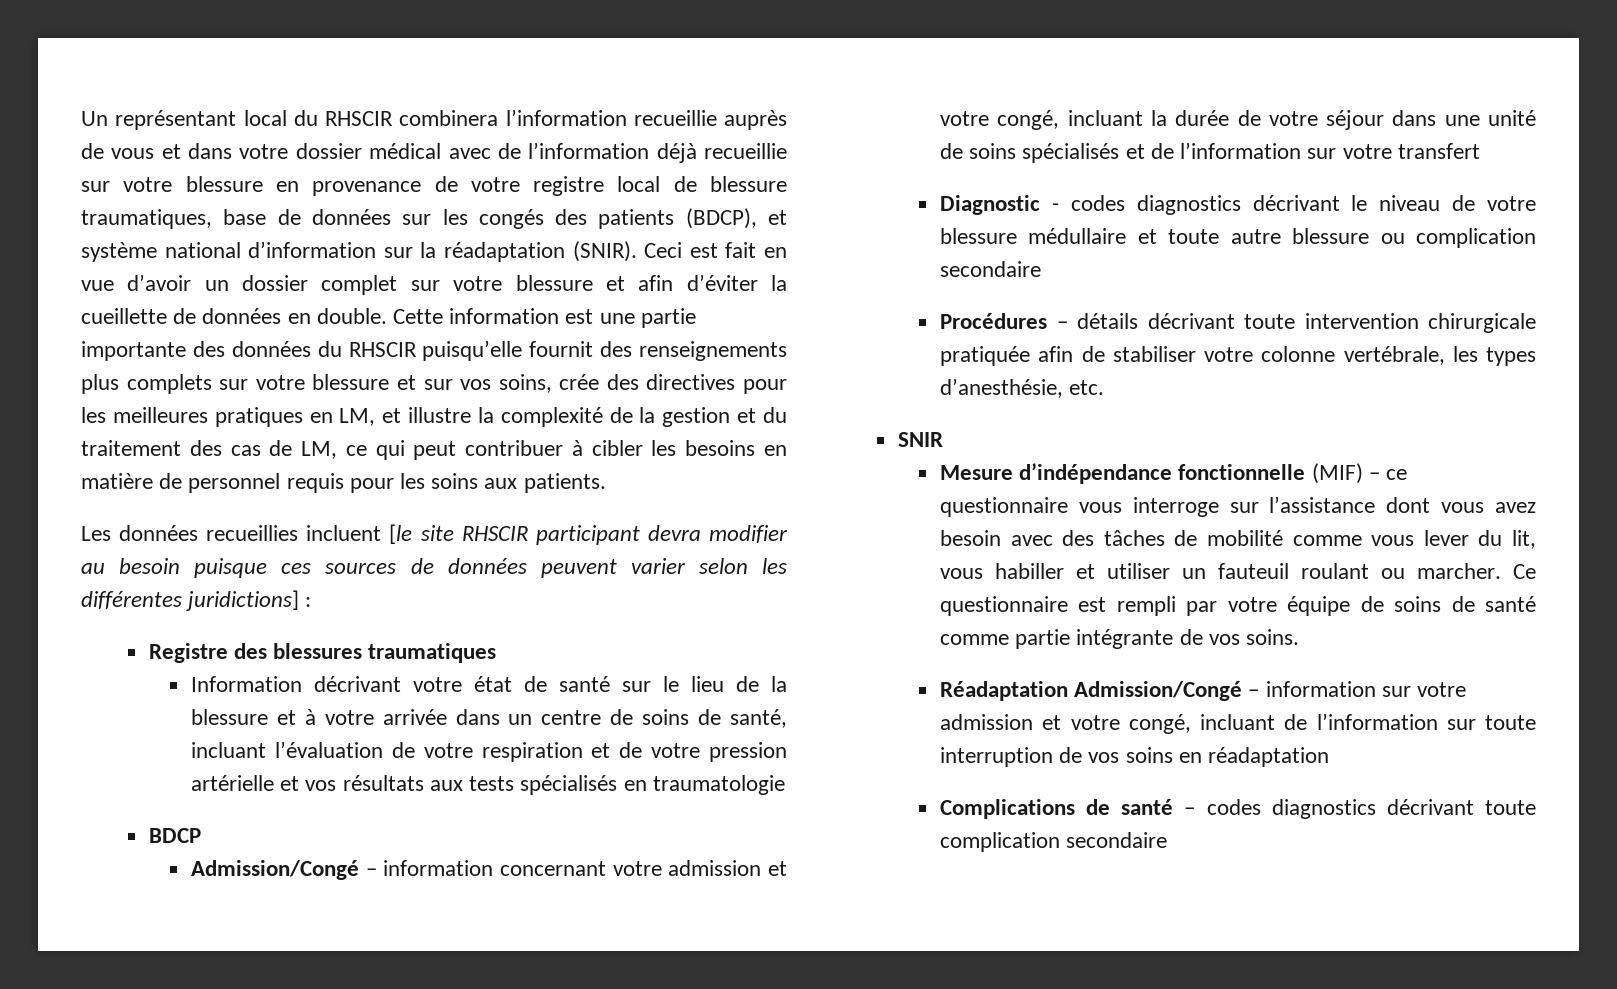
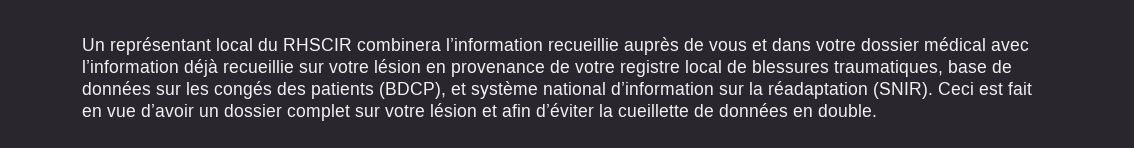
- Un représentant local du RHSCIR combinera l’information recueillie auprès de vous et dans votre dossier médical avec de l’information déjà recueillie sur votre blessure en provenance de votre registre local de blessure traumatiques, base de données sur les congés des patients (BDCP), et système national d’information sur la réadaptation (SNIR).
+ Un représentant local du RHSCIR combinera l’information recueillie auprès de vous et dans votre dossier médical avec l’information déjà recueillie sur votre lésion en provenance de votre registre local de blessures traumatiques, base de données sur les congés des patients (BDCP), et système national d’information sur la réadaptation (SNIR).
- Ceci est fait en vue d’avoir un dossier complet sur votre blessure et afin d’éviter la cueillette de données en double. Cette information est une partie importante des données du RHSCIR puisqu’elle fournit des renseignements plus complets sur votre blessure et sur vos soins, crée des directives pour les meilleures pratiques en LM, et illustre la complexité de la gestion et du traitement des cas de LM, ce qui peut contribuer à cibler les besoins en matière de personnel requis pour les soins aux patients.
- Les données recueillies incluent [le site RHSCIR participant devra modifier au besoin puisque ces sources de données peuvent varier selon les différentes juridictions] :
- Registre des blessures traumatiques
- Information décrivant votre état de santé sur le lieu de la blessure et à votre arrivée dans un centre de soins de santé, incluant l’évaluation de votre respiration et de votre pression artérielle et vos résultats aux tests spécialisés en traumatologie
- BDCP
- Admission/Congé – information concernant votre admission et votre congé, incluant la durée de votre séjour dans une unité de soins spécialisés et de l’information sur votre transfert
- Diagnostic - codes diagnostics décrivant le niveau de votre blessure médullaire et toute autre blessure ou complication secondaire
- Procédures – détails décrivant toute intervention chirurgicale pratiquée afin de stabiliser votre colonne vertébrale, les types d’anesthésie, etc.
- SNIR
- Mesure d’indépendance fonctionnelle (MIF) – ce questionnaire vous interroge sur l’assistance dont vous avez besoin avec des tâches de mobilité comme vous lever du lit, vous habiller et utiliser un fauteuil roulant ou marcher. Ce questionnaire est rempli par votre équipe de soins de santé comme partie intégrante de vos soins.
- Réadaptation Admission/Congé – information sur votre admission et votre congé, incluant de l’information sur toute interruption de vos soins en réadaptation
- Complications de santé – codes diagnostics décrivant toute complication secondaire
+ Ceci est fait en vue d’avoir un dossier complet sur votre lésion et afin d’éviter la cueillette de données en double.

